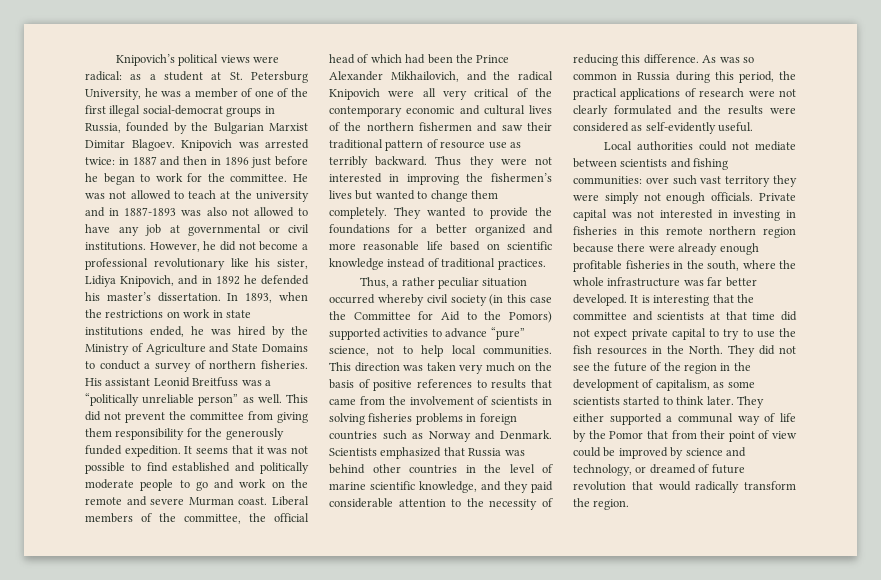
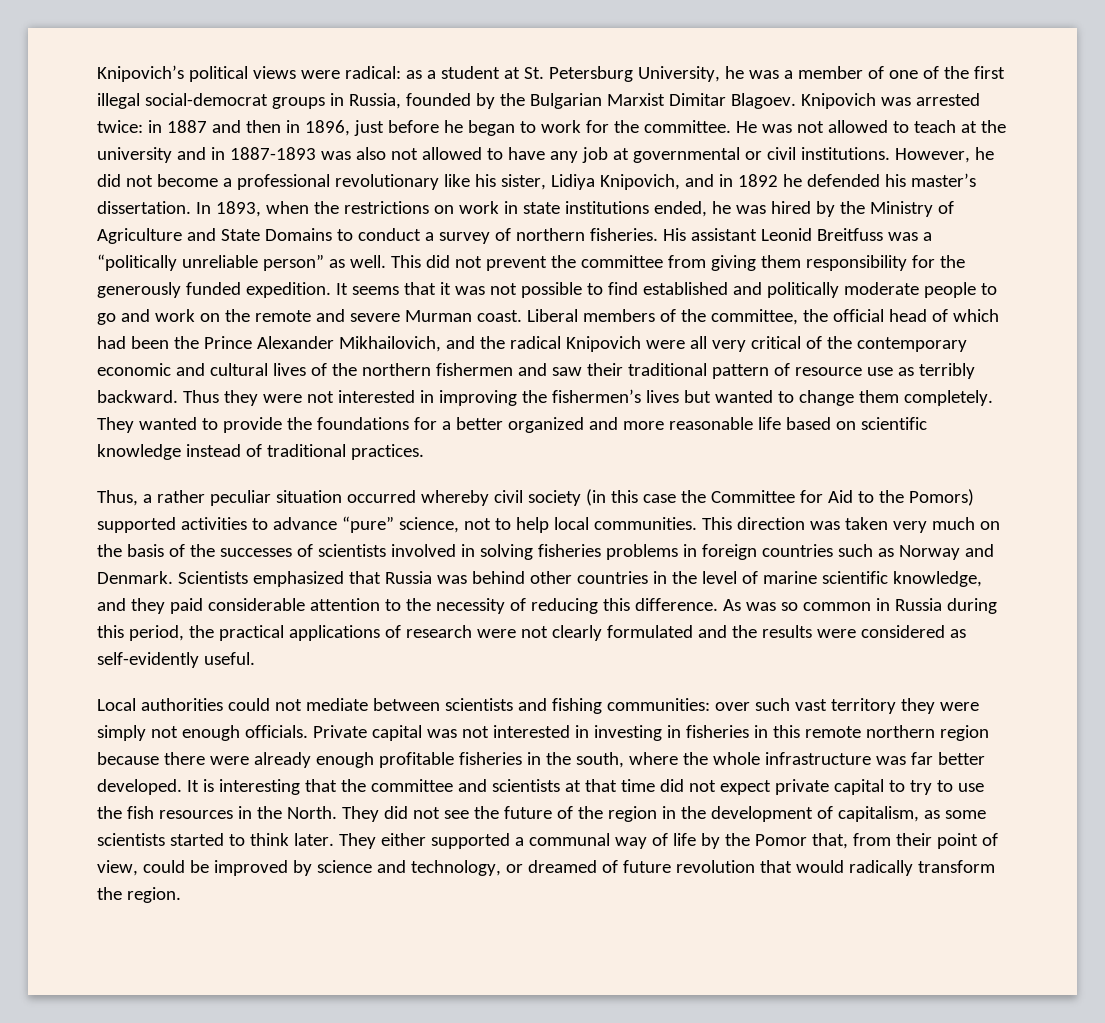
- Knipovich was arrested twice: in 1887 and then in 1896 just before he began to work for the committee.
+ Knipovich was arrested twice: in 1887 and then in 1896, just before he began to work for the committee.
- This direction was taken very much on the basis of positive references to results that came from the involvement of scientists in solving fisheries problems in foreign countries such as Norway and Denmark.
+ This direction was taken very much on the basis of the successes of scientists involved in solving fisheries problems in foreign countries such as Norway and Denmark.
- They either supported a communal way of life by the Pomor that from their point of view could be improved by science and technology, or dreamed of future revolution that would radically transform the region.
+ They either supported a communal way of life by the Pomor that, from their point of view, could be improved by science and technology, or dreamed of future revolution that would radically transform the region.

